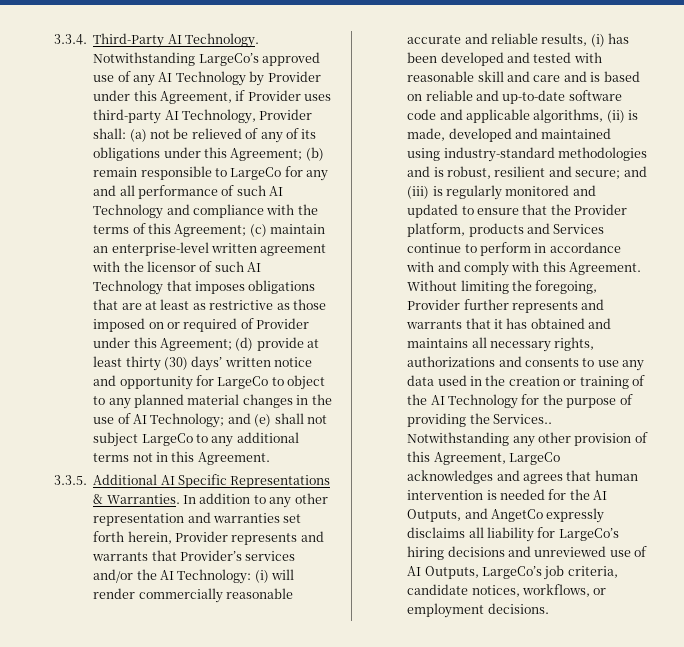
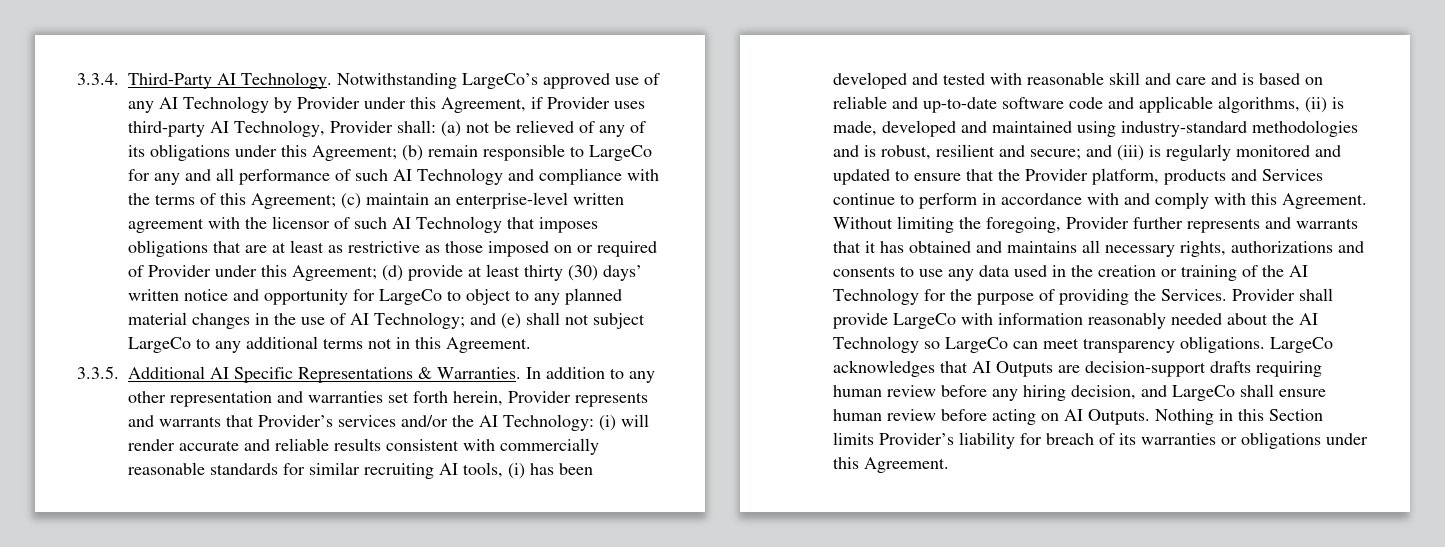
- (i) will render commercially reasonable accurate and reliable results, (i) has been developed and tested with reasonable skill and care and is based on reliable and up-to-date software code and applicable algorithms, (ii) is made, developed and maintained using industry-standard methodologies and is robust, resilient and secure;
+ (i) will render accurate and reliable results consistent with commercially reasonable standards for similar recruiting AI tools, (i) has been developed and tested with reasonable skill and care and is based on reliable and up-to-date software code and applicable algorithms, (ii) is made, developed and maintained using industry-standard methodologies and is robust, resilient and secure;
- Without limiting the foregoing, Provider further represents and warrants that it has obtained and maintains all necessary rights, authorizations and consents to use any data used in the creation or training of the AI Technology for the purpose of providing the Services.. Notwithstanding any other provision of this Agreement, LargeCo acknowledges and agrees that human intervention is needed for the AI Outputs, and AngetCo expressly disclaims all liability for LargeCo’s hiring decisions and unreviewed use of AI Outputs, LargeCo’s job criteria, candidate notices, workflows, or employment decisions.
+ Without limiting the foregoing, Provider further represents and warrants that it has obtained and maintains all necessary rights, authorizations and consents to use any data used in the creation or training of the AI Technology for the purpose of providing the Services. Provider shall provide LargeCo with information reasonably needed about the AI Technology so LargeCo can meet transparency obligations. LargeCo acknowledges that AI Outputs are decision-support drafts requiring human review before any hiring decision, and LargeCo shall ensure human review before acting on AI Outputs. Nothing in this Section limits Provider’s liability for breach of its warranties or obligations under this Agreement.

